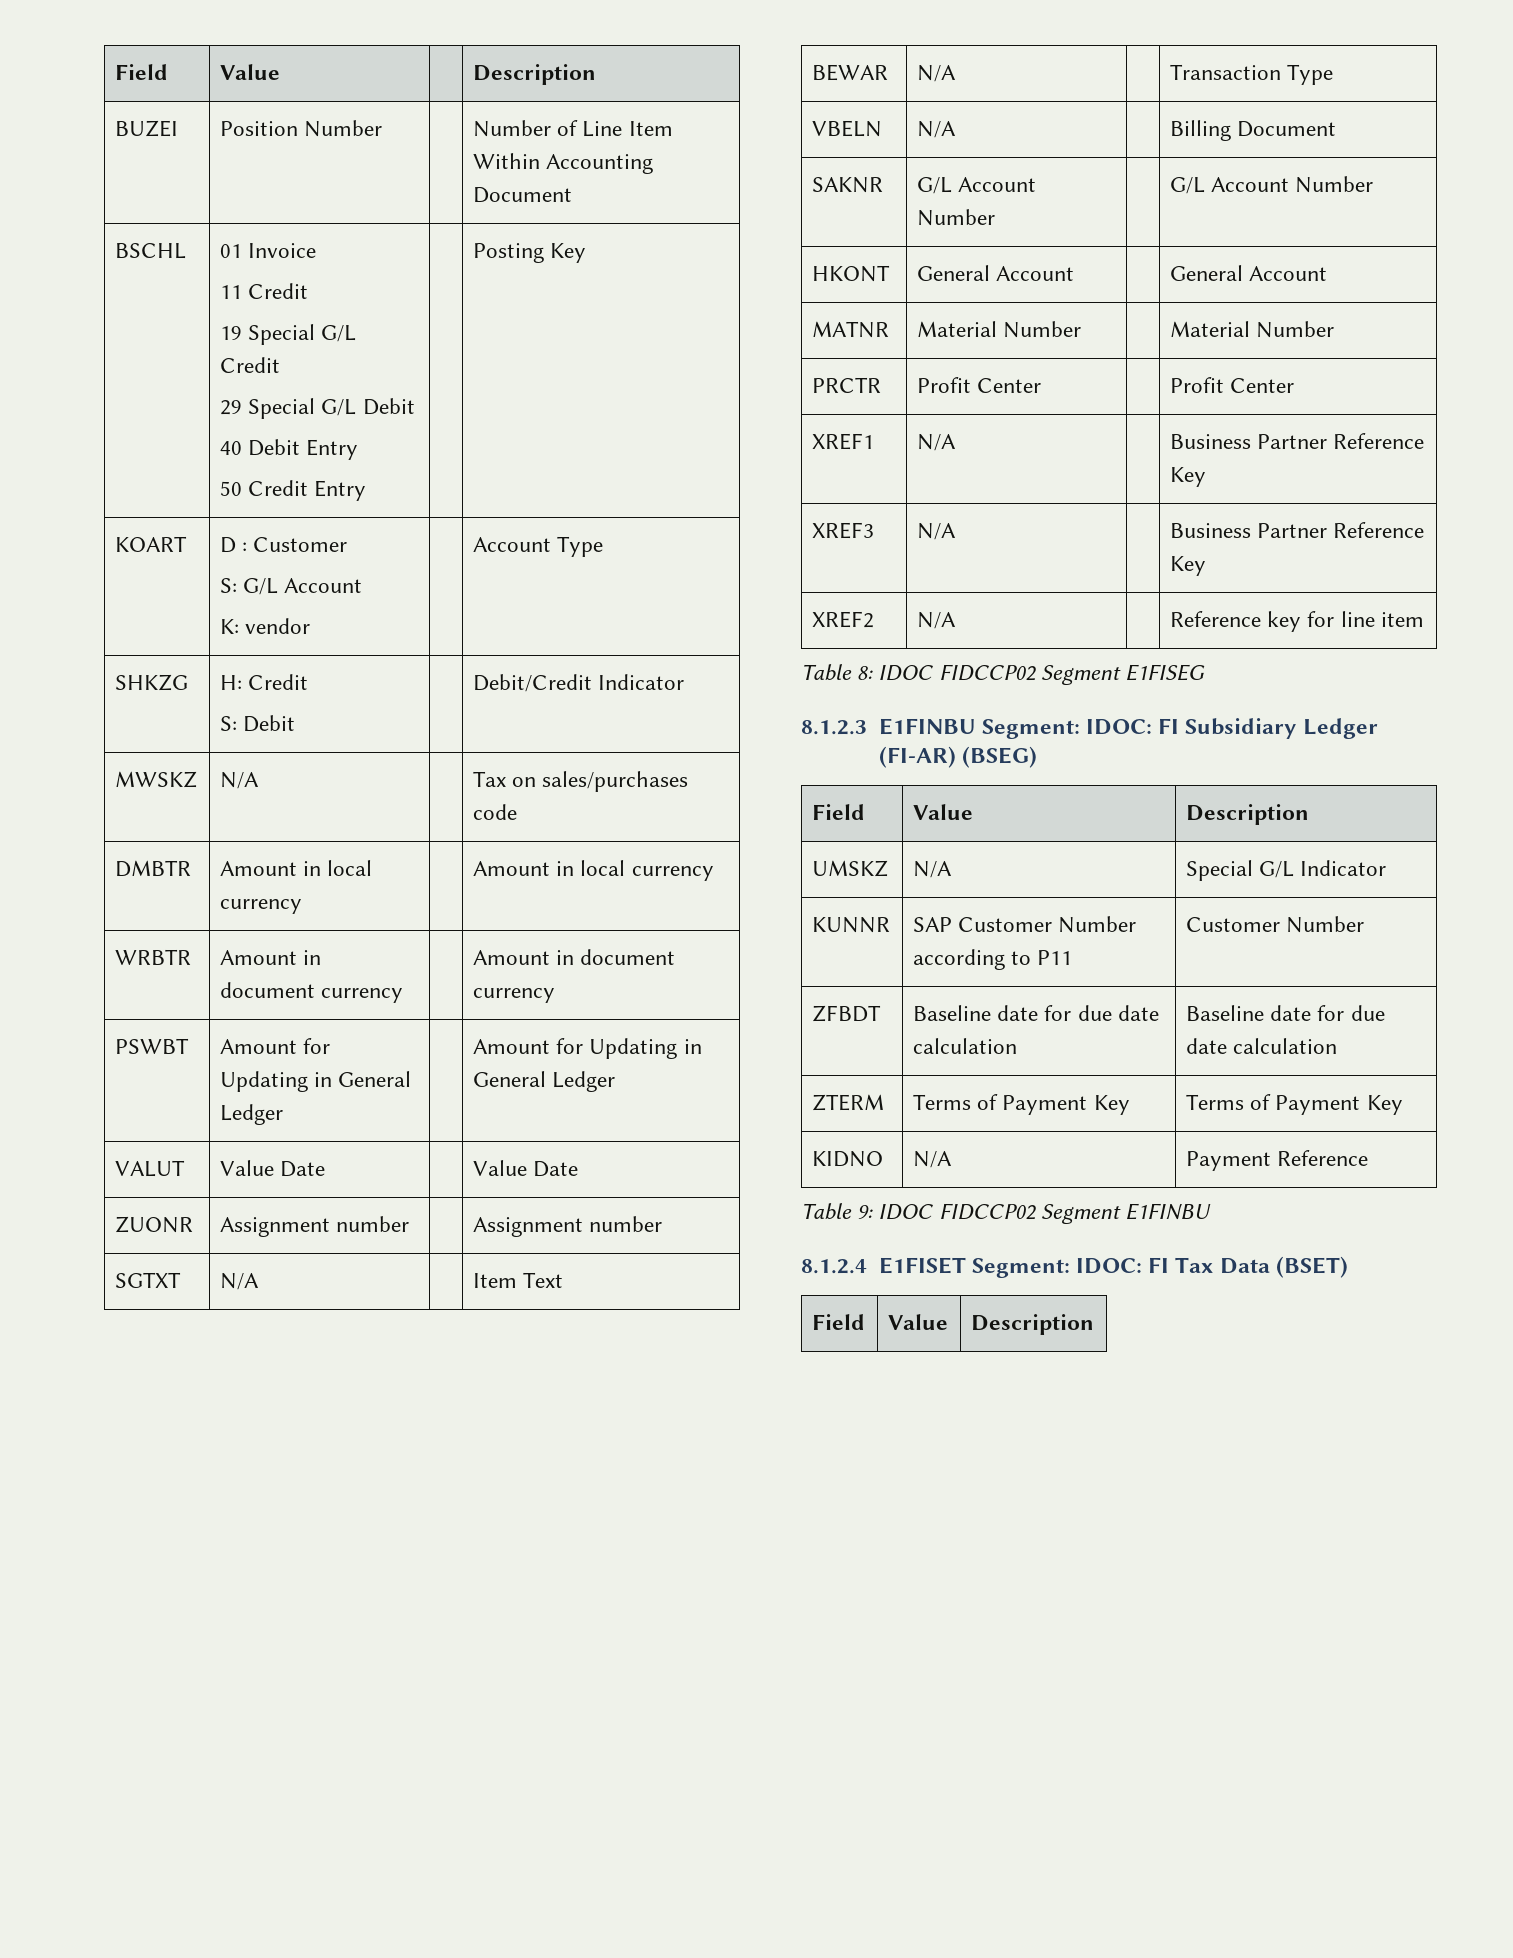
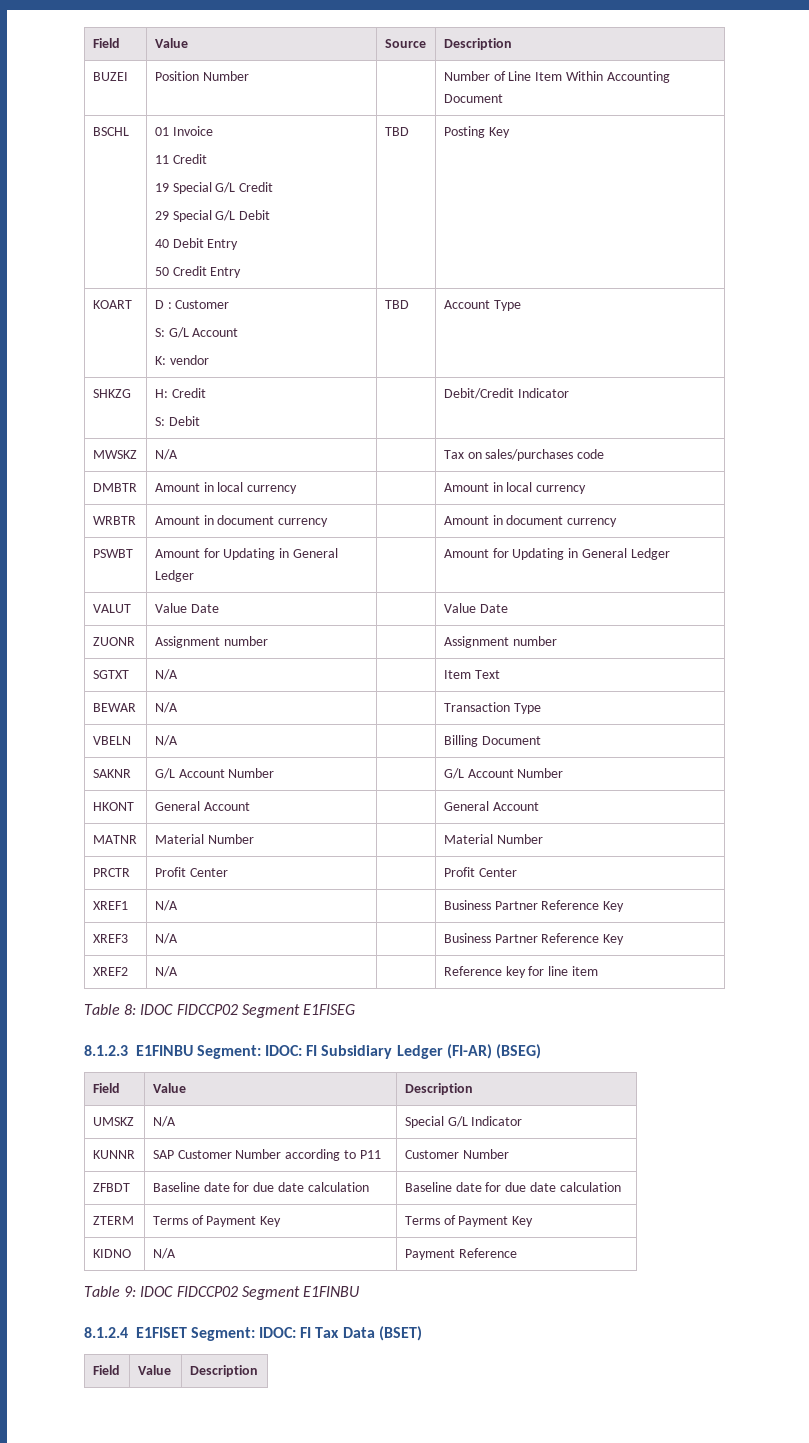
- Field | Value | | Description
+ Field | Value | Source | Description
  BSCHL | 01 Invoice
  11 Credit
  19 Special G/L Credit
  29 Special G/L Debit
  40 Debit Entry
- 50 Credit Entry | | Posting Key
+ 50 Credit Entry | TBD | Posting Key
  KOART | D : Customer
  S: G/L Account
- K: vendor | | Account Type
+ K: vendor | TBD | Account Type

